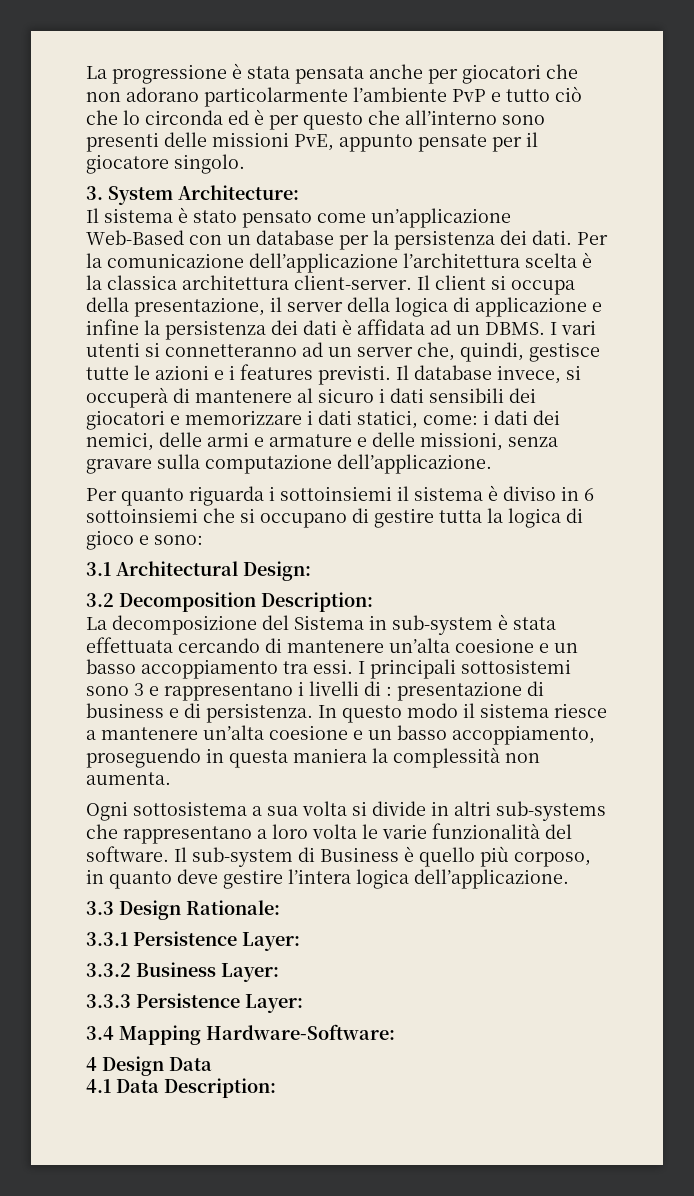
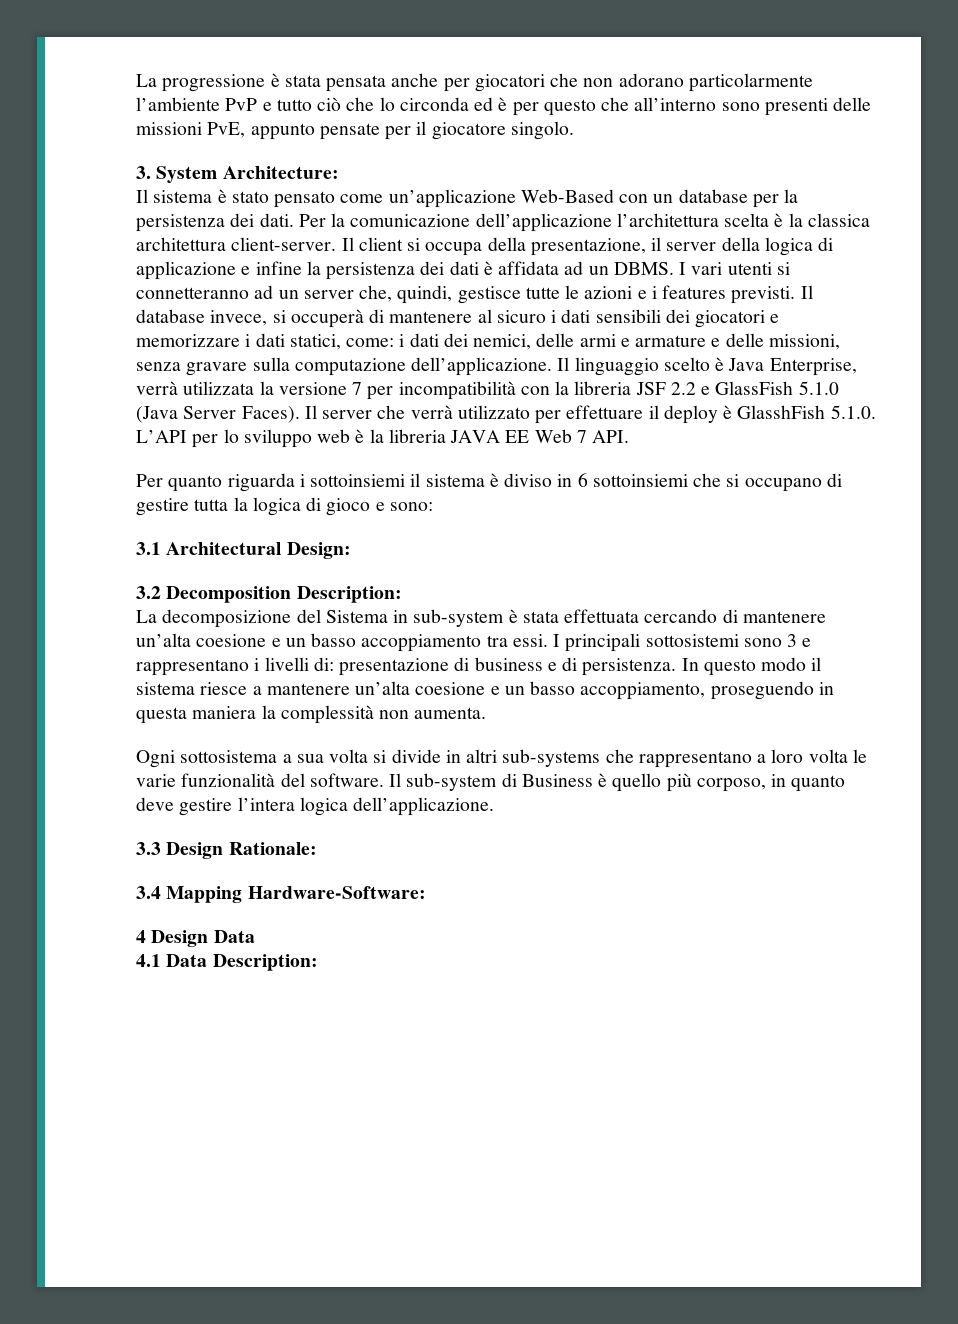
+ Il linguaggio scelto è Java Enterprise, verrà utilizzata la versione 7 per incompatibilità con la libreria JSF 2.2 e GlassFish 5.1.0 (Java Server Faces). Il server che verrà utilizzato per effettuare il deploy è GlasshFish 5.1.0. L’API per lo sviluppo web è la libreria JAVA EE Web 7 API.
- I principali sottosistemi sono 3 e rappresentano i livelli di : presentazione di business e di persistenza.
+ I principali sottosistemi sono 3 e rappresentano i livelli di: presentazione di business e di persistenza.
- 3.3.1 Persistence Layer:
- 3.3.2 Business Layer:
- 3.3.3 Persistence Layer:

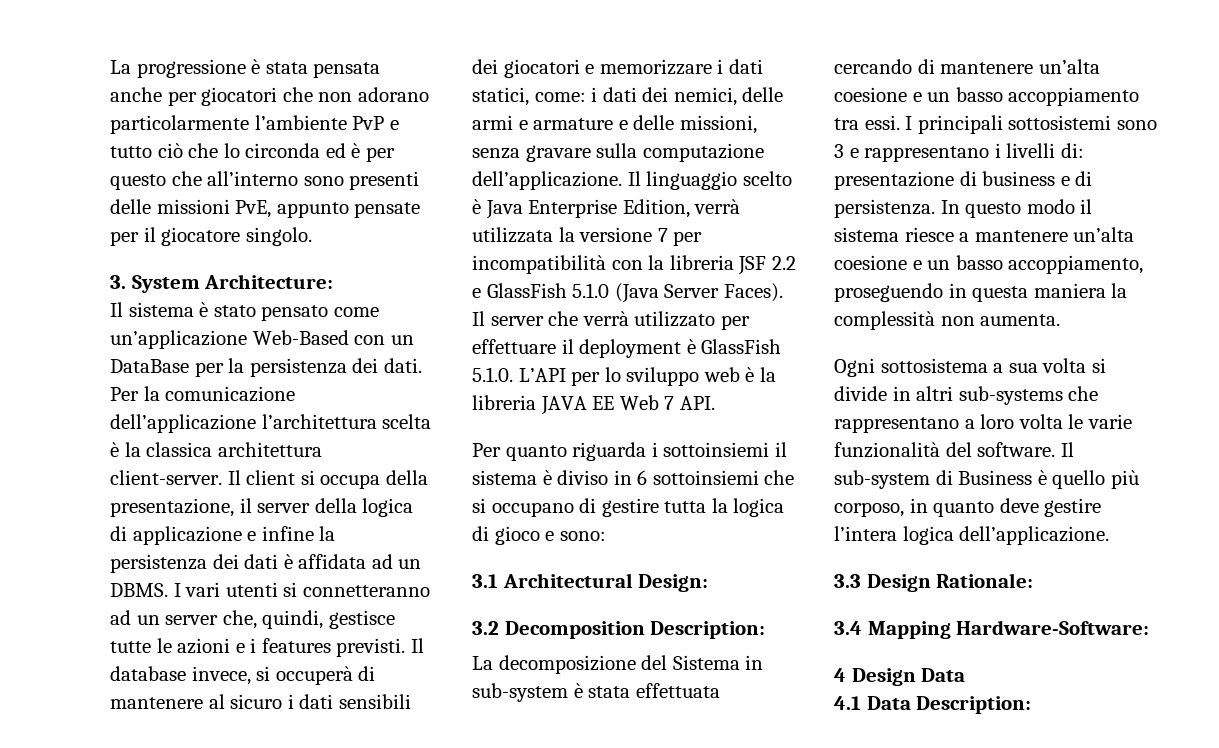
- Il sistema è stato pensato come un’applicazione Web-Based con un database per la persistenza dei dati.
+ Il sistema è stato pensato come un’applicazione Web-Based con un DataBase per la persistenza dei dati.
- Il linguaggio scelto è Java Enterprise, verrà utilizzata la versione 7 per incompatibilità con la libreria JSF 2.2 e GlassFish 5.1.0 (Java Server Faces).
+ Il linguaggio scelto è Java Enterprise Edition, verrà utilizzata la versione 7 per incompatibilità con la libreria JSF 2.2 e GlassFish 5.1.0 (Java Server Faces).
- Il server che verrà utilizzato per effettuare il deploy è GlasshFish 5.1.0. L’API per lo sviluppo web è la libreria JAVA EE Web 7 API.
+ Il server che verrà utilizzato per effettuare il deployment è GlassFish 5.1.0. L’API per lo sviluppo web è la libreria JAVA EE Web 7 API.

